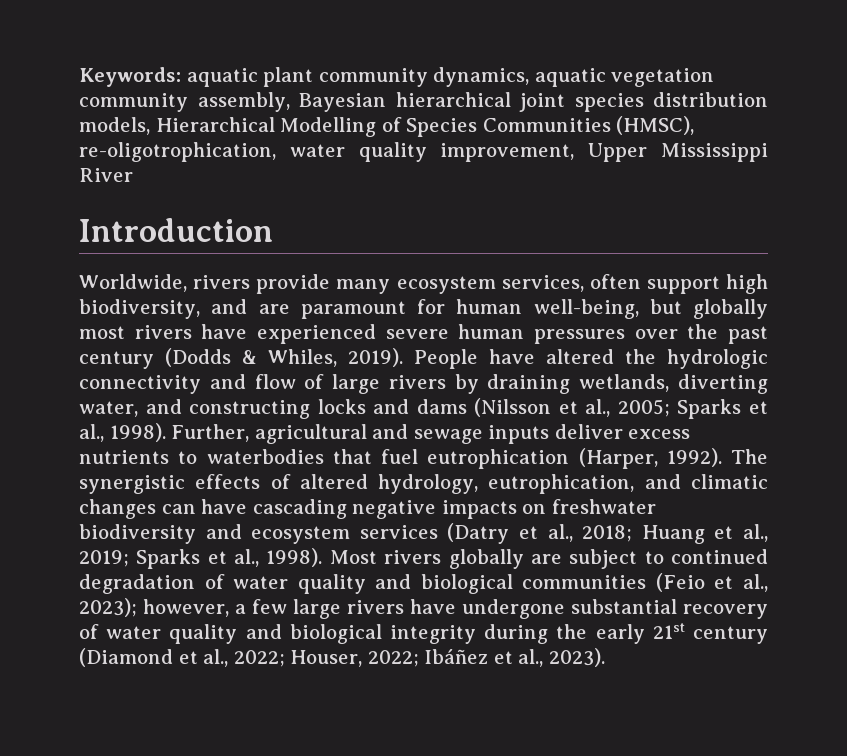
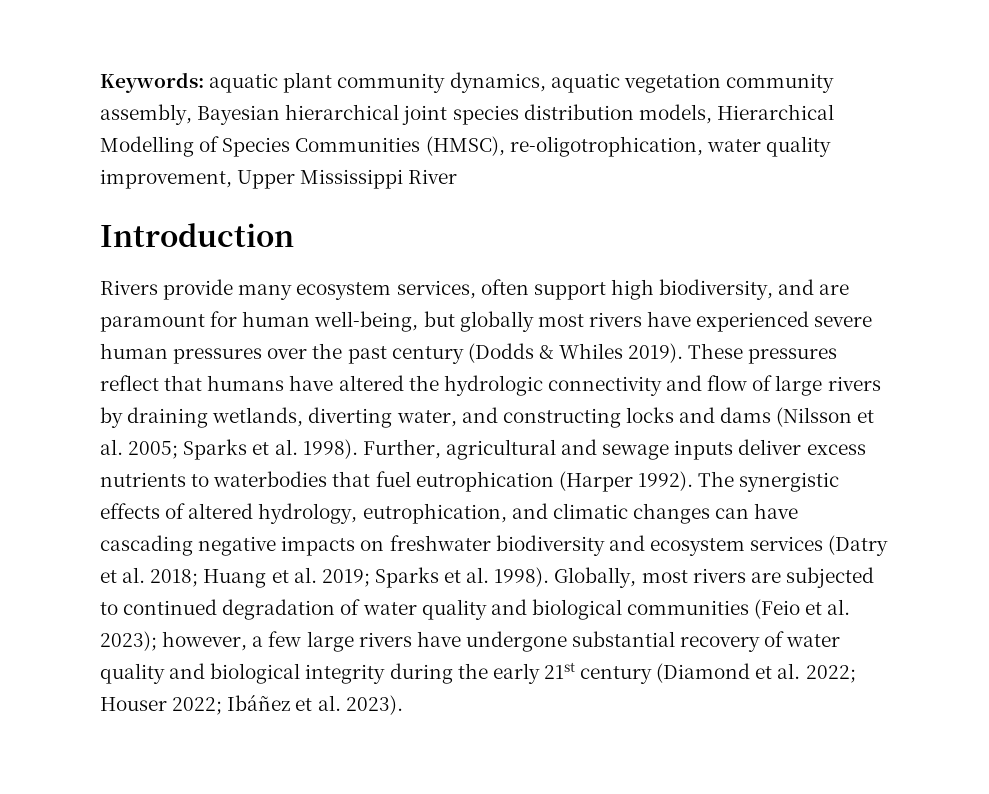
- Worldwide, rivers provide many ecosystem services, often support high biodiversity, and are paramount for human well-being, but globally most rivers have experienced severe human pressures over the past century (Dodds & Whiles, 2019). People have altered the hydrologic connectivity and flow of large rivers by draining wetlands, diverting water, and constructing locks and dams (Nilsson et al., 2005; Sparks et al., 1998).
+ Rivers provide many ecosystem services, often support high biodiversity, and are paramount for human well-being, but globally most rivers have experienced severe human pressures over the past century (Dodds & Whiles 2019). These pressures reflect that humans have altered the hydrologic connectivity and flow of large rivers by draining wetlands, diverting water, and constructing locks and dams (Nilsson et al. 2005; Sparks et al. 1998).
- Further, agricultural and sewage inputs deliver excess nutrients to waterbodies that fuel eutrophication (Harper, 1992).
+ Further, agricultural and sewage inputs deliver excess nutrients to waterbodies that fuel eutrophication (Harper 1992).
- The synergistic effects of altered hydrology, eutrophication, and climatic changes can have cascading negative impacts on freshwater biodiversity and ecosystem services (Datry et al., 2018;
+ The synergistic effects of altered hydrology, eutrophication, and climatic changes can have cascading negative impacts on freshwater biodiversity and ecosystem services (Datry et al. 2018;
- Huang et al., 2019;
+ Huang et al. 2019;
- Sparks et al., 1998). Most rivers globally are subject to continued degradation of water quality and biological communities (Feio et al., 2023);
+ Sparks et al. 1998). Globally, most rivers are subjected to continued degradation of water quality and biological communities (Feio et al. 2023);
- however, a few large rivers have undergone substantial recovery of water quality and biological integrity during the early 21st century (Diamond et al., 2022; Houser, 2022;
+ however, a few large rivers have undergone substantial recovery of water quality and biological integrity during the early 21st century (Diamond et al. 2022; Houser 2022;
- Ibáñez et al., 2023).
+ Ibáñez et al. 2023).

